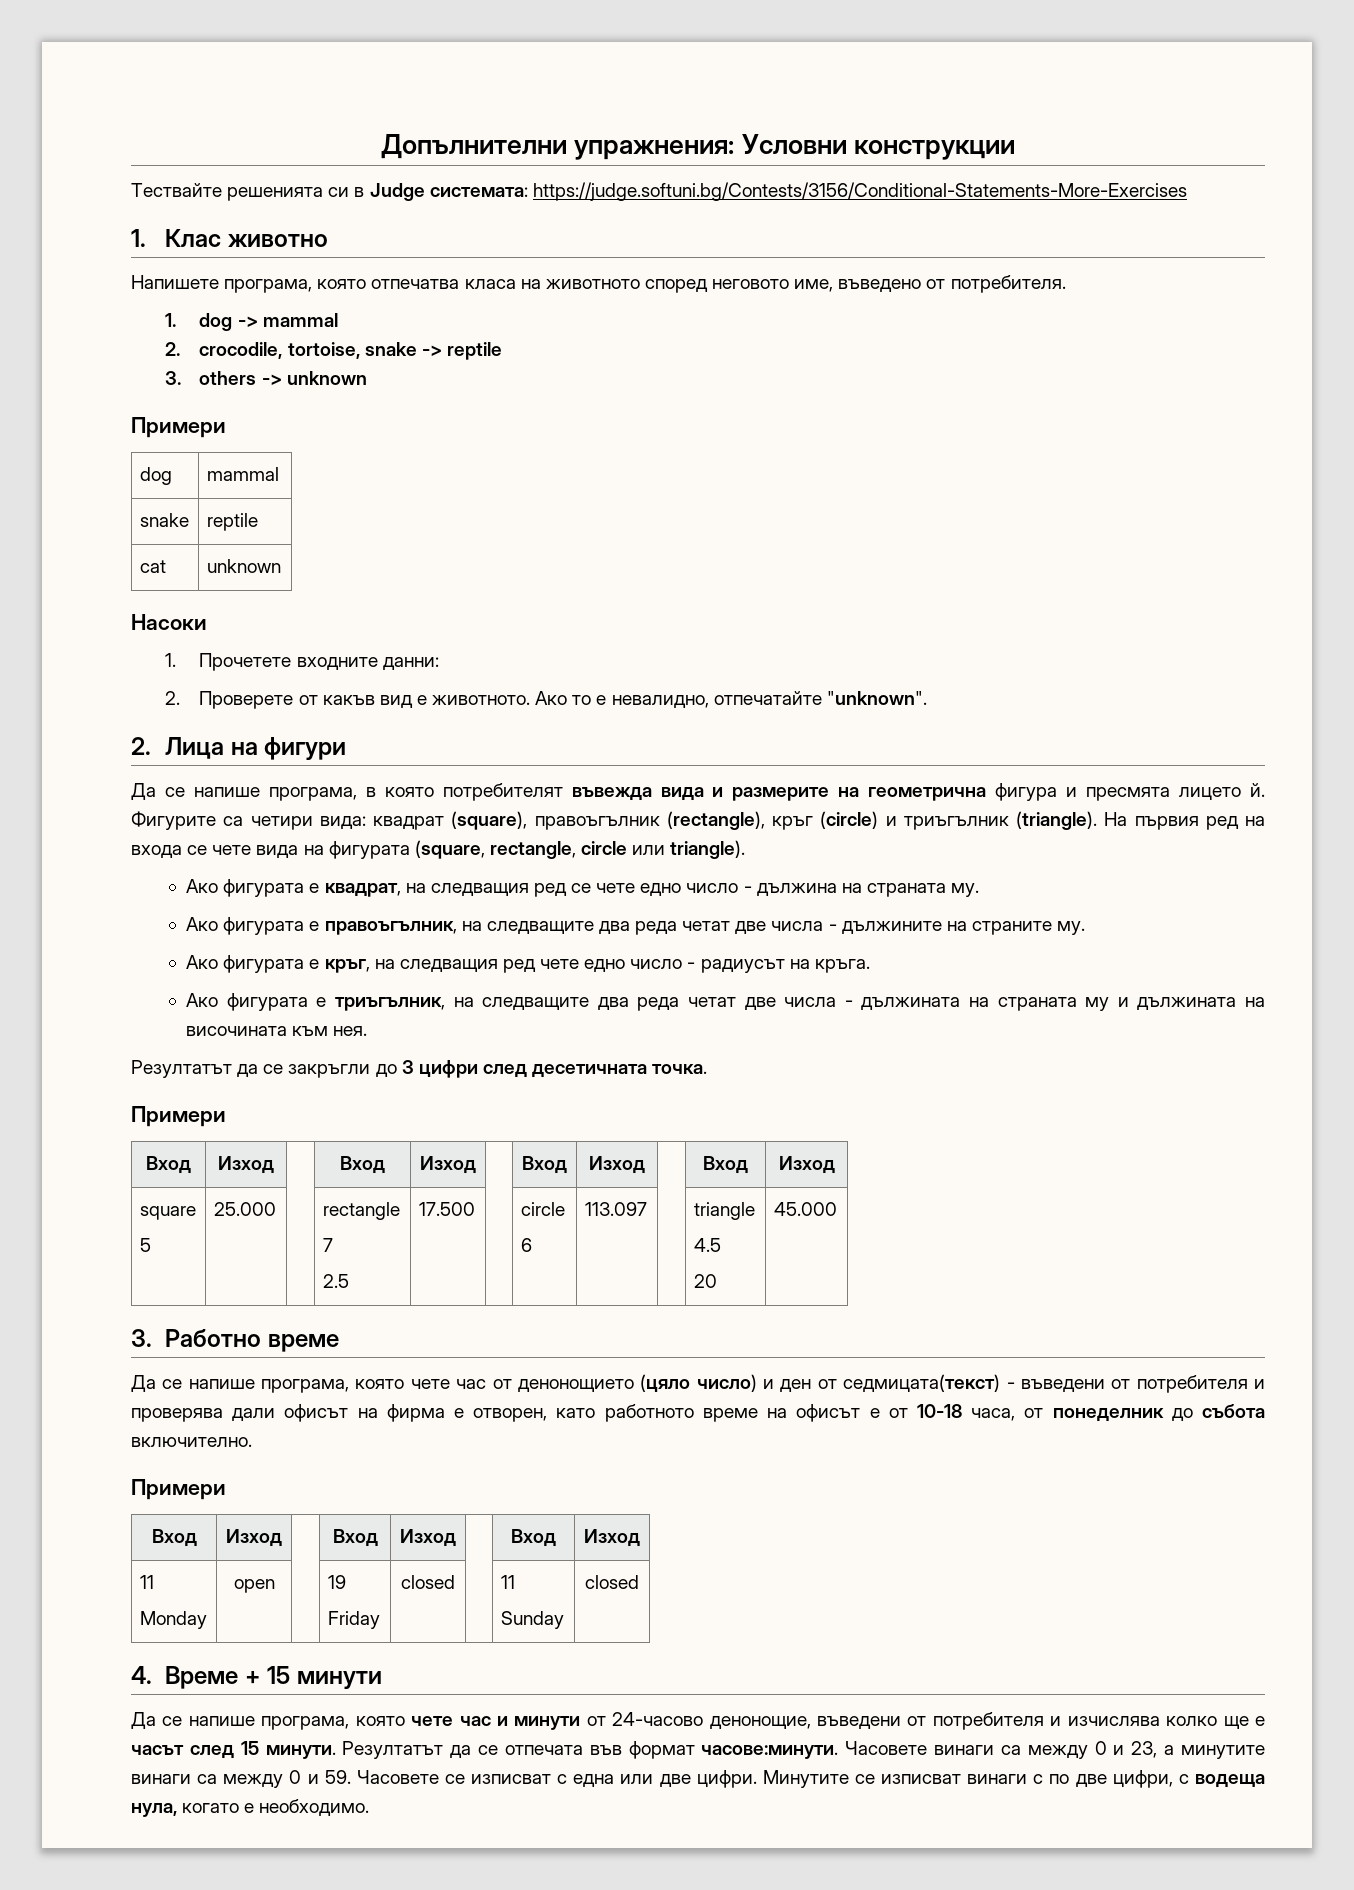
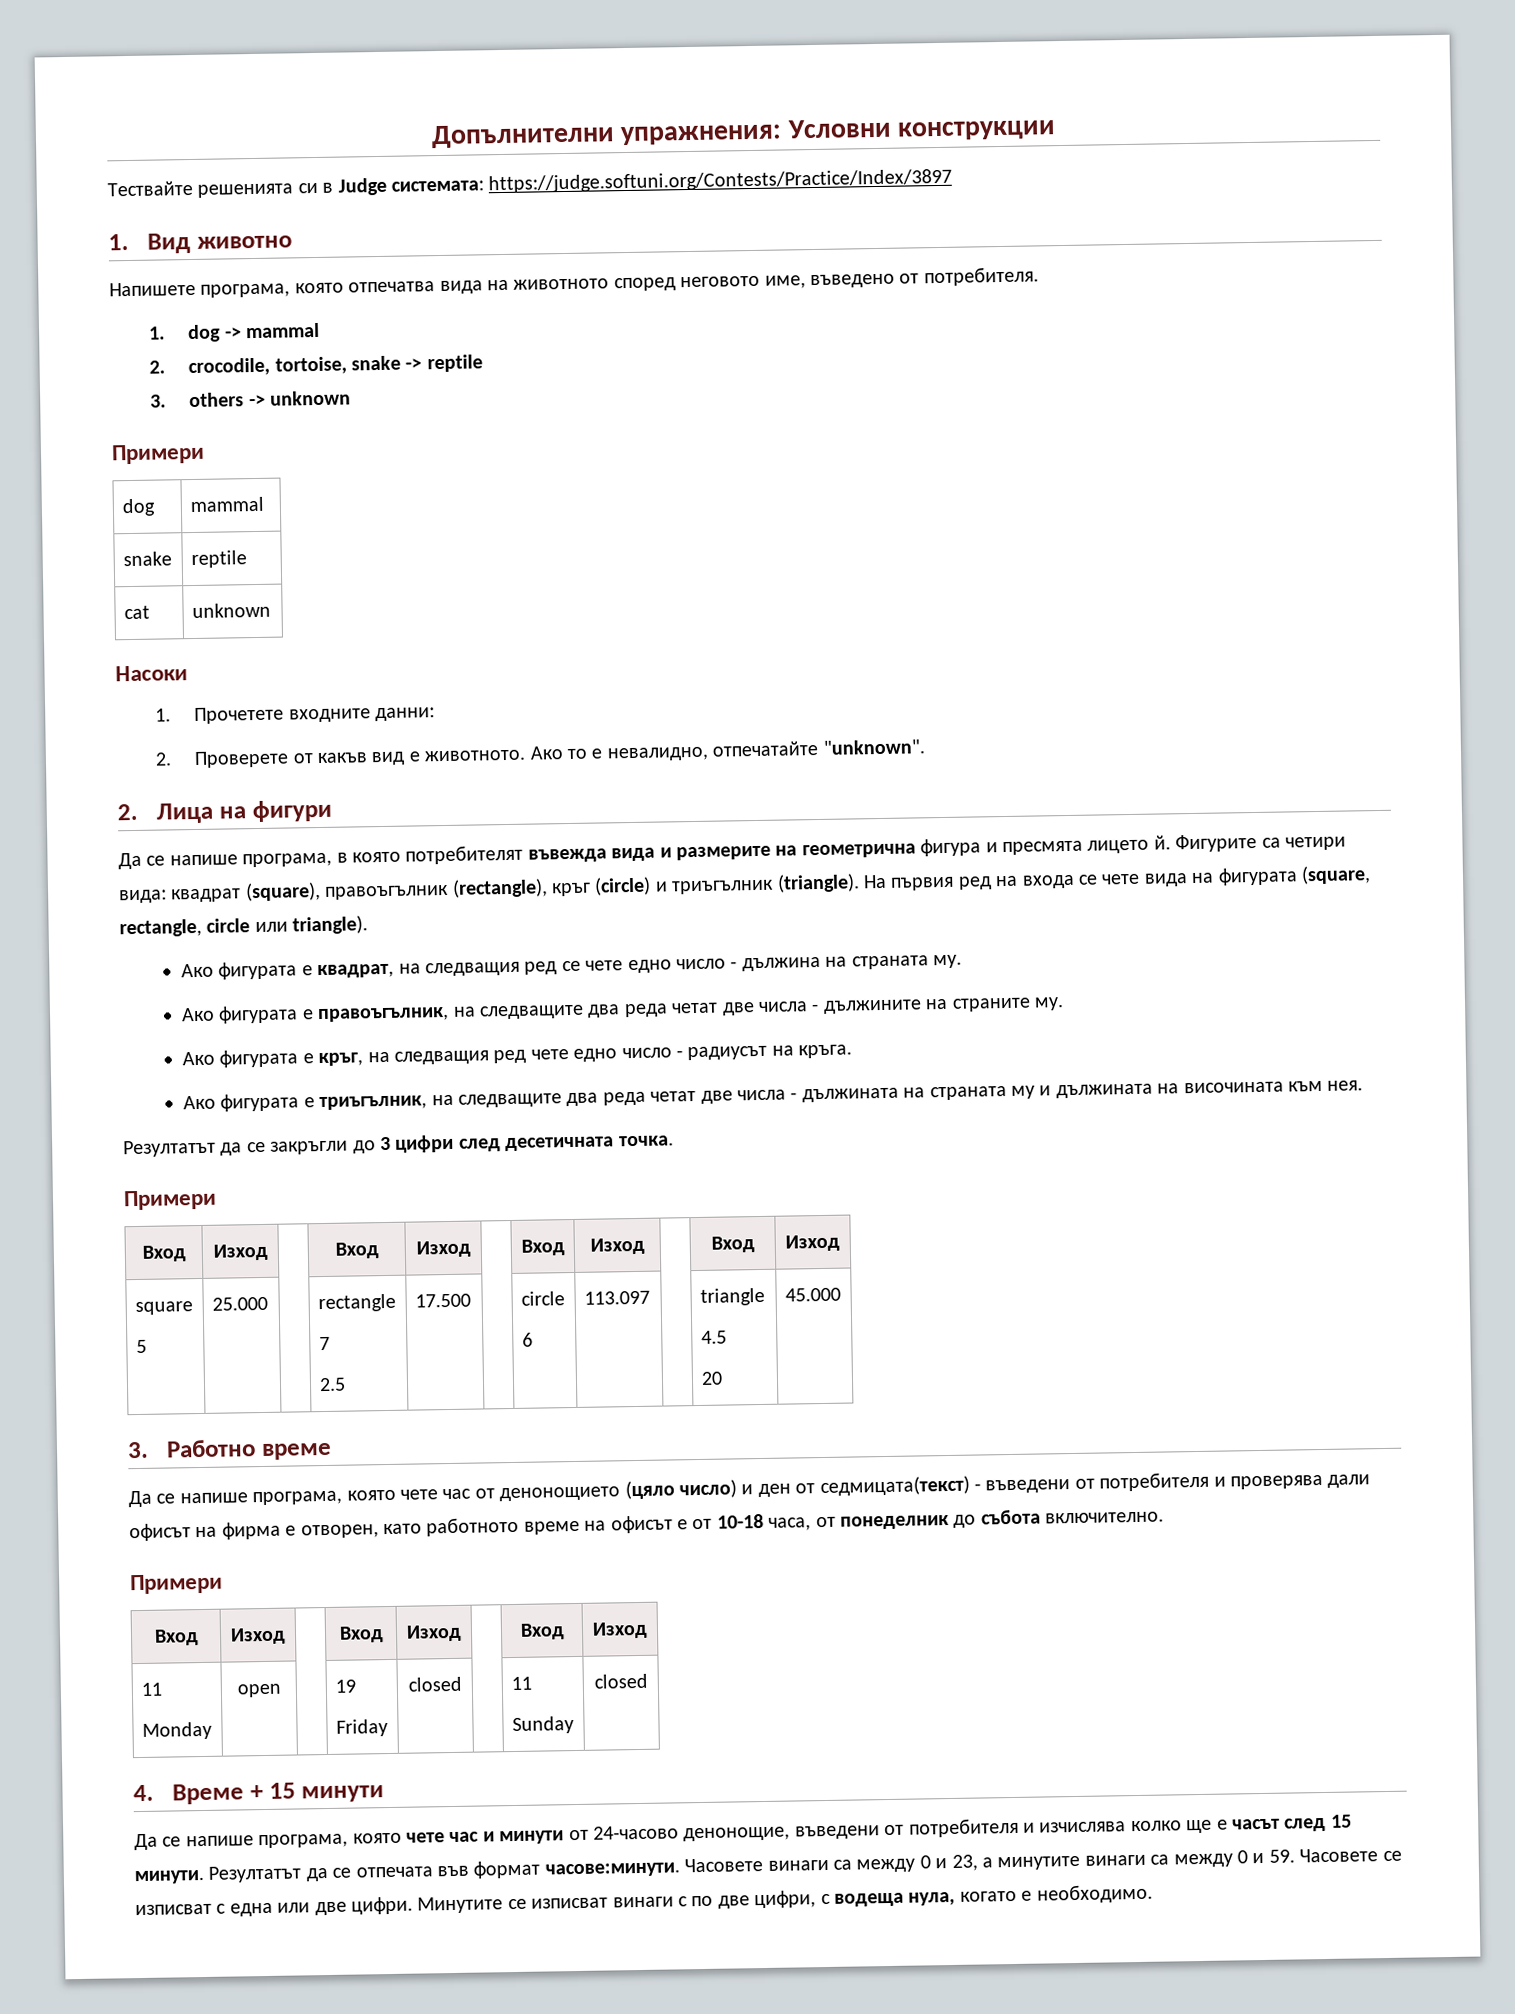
- Тествайте решенията си в Judge системата: https://judge.softuni.bg/Contests/3156/Conditional-Statements-More-Exercises
- 1. Клас животно
+ Тествайте решенията си в Judge системата: https://judge.softuni.org/Contests/Practice/Index/3897
+ 1. Вид животно
- Напишете програма, която отпечатва класа на животното според неговото име, въведено от потребителя.
+ Напишете програма, която отпечатва вида на животното според неговото име, въведено от потребителя.

